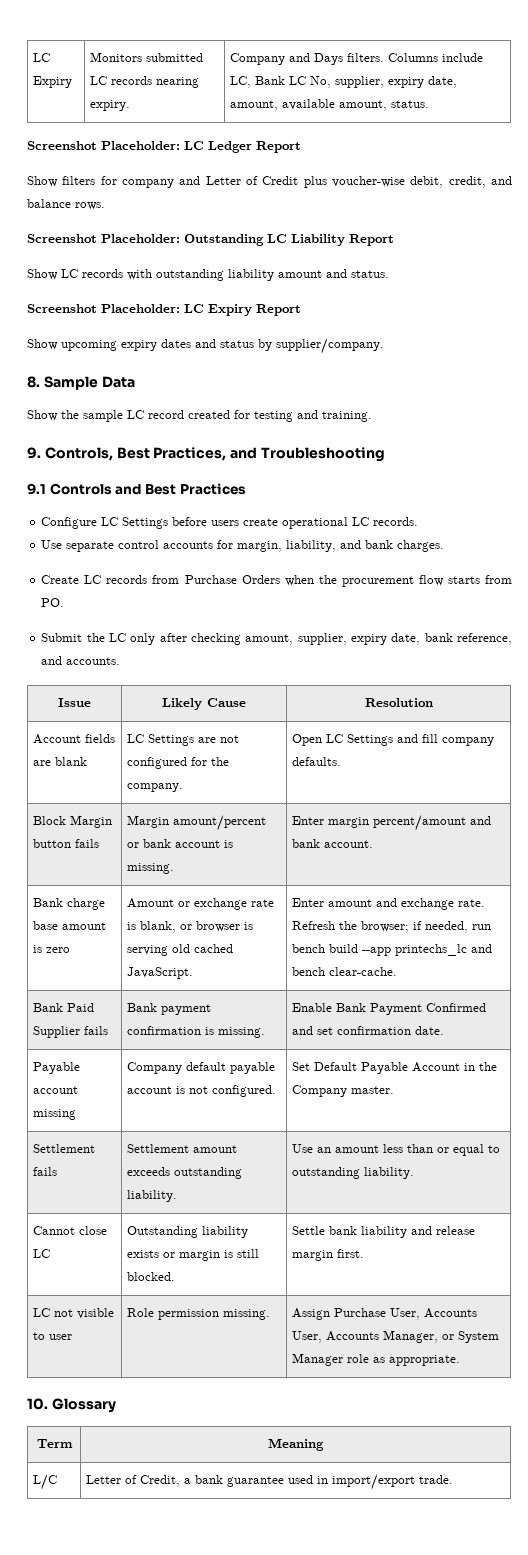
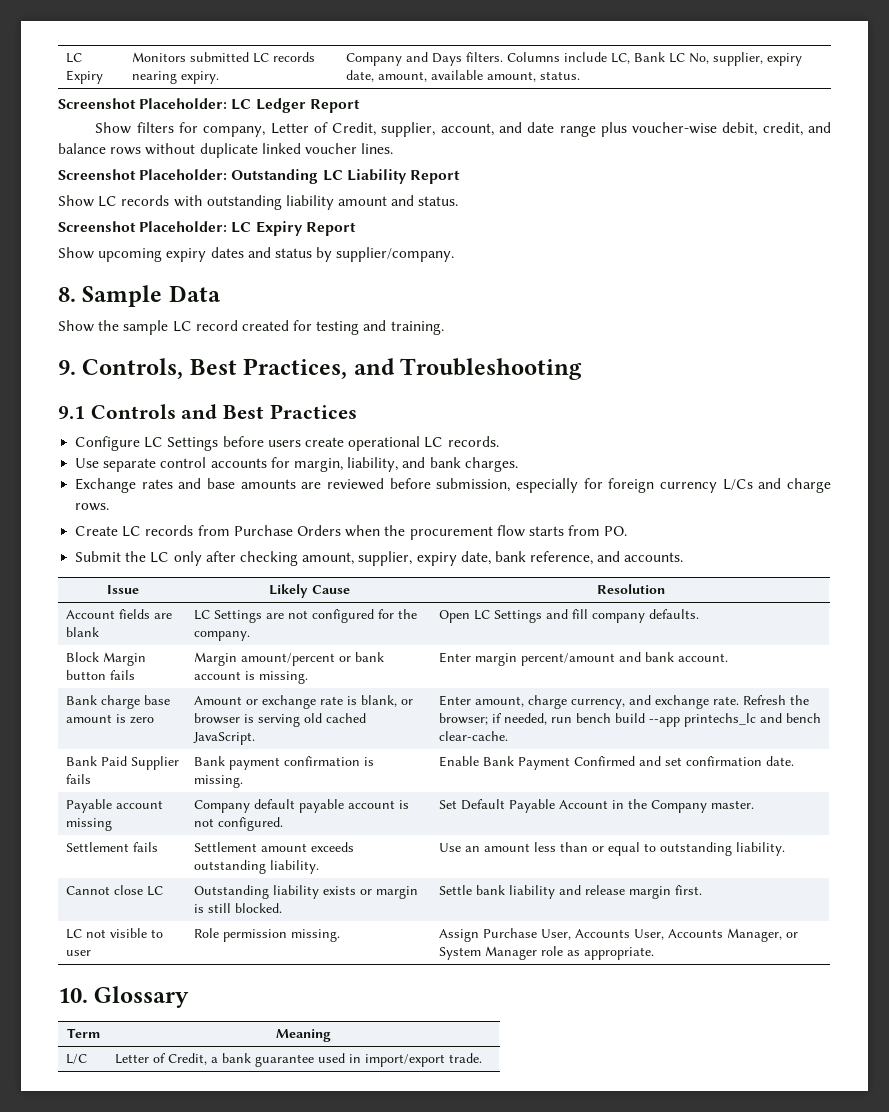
- Show filters for company and Letter of Credit plus voucher-wise debit, credit, and balance rows.
+ Show filters for company, Letter of Credit, supplier, account, and date range plus voucher-wise debit, credit, and balance rows without duplicate linked voucher lines.
+ Exchange rates and base amounts are reviewed before submission, especially for foreign currency L/Cs and charge rows.
- Bank charge base amount is zero | Amount or exchange rate is blank, or browser is serving old cached JavaScript. | Enter amount and exchange rate. Refresh the browser; if needed, run bench build --app printechs_lc and bench clear-cache.
+ Bank charge base amount is zero | Amount or exchange rate is blank, or browser is serving old cached JavaScript. | Enter amount, charge currency, and exchange rate. Refresh the browser; if needed, run bench build --app printechs_lc and bench clear-cache.

